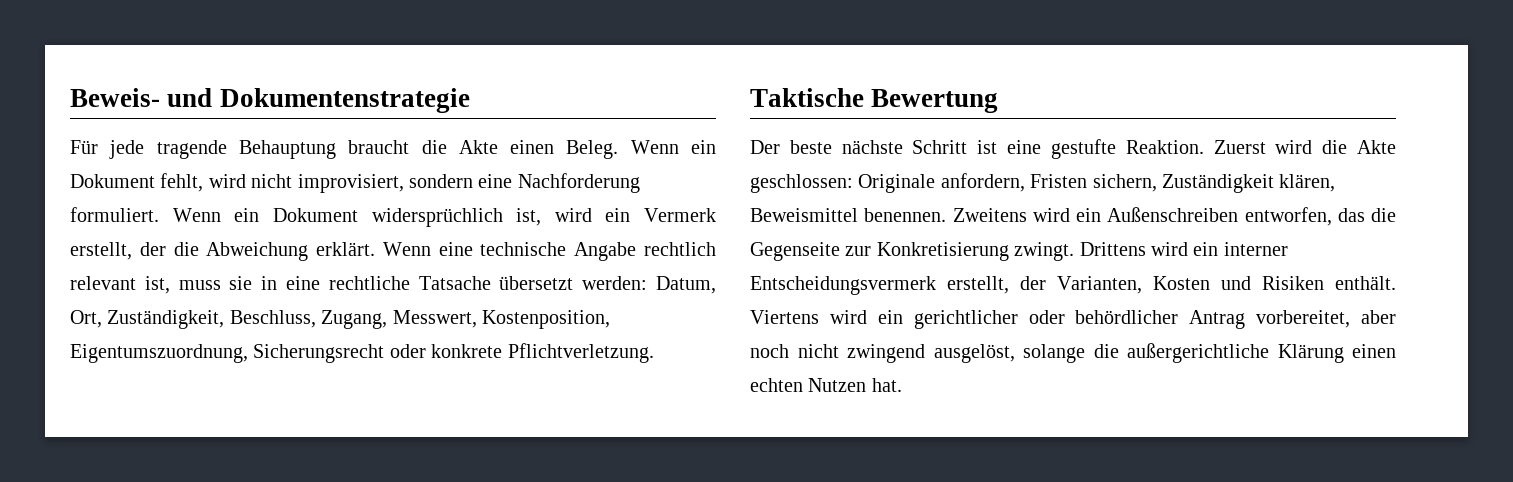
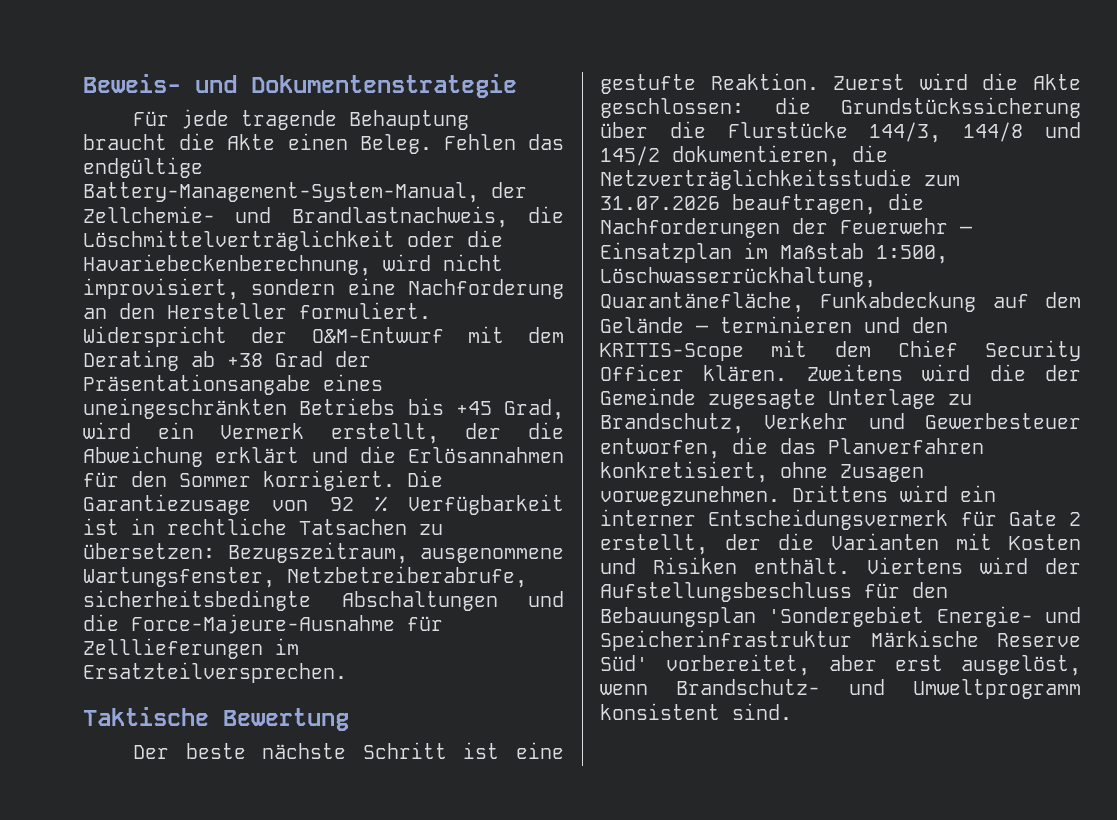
- Wenn ein Dokument fehlt, wird nicht improvisiert, sondern eine Nachforderung formuliert. Wenn ein Dokument widersprüchlich ist, wird ein Vermerk erstellt, der die Abweichung erklärt. Wenn eine technische Angabe rechtlich relevant ist, muss sie in eine rechtliche Tatsache übersetzt werden: Datum, Ort, Zuständigkeit, Beschluss, Zugang, Messwert, Kostenposition, Eigentumszuordnung, Sicherungsrecht oder konkrete Pflichtverletzung.
+ Fehlen das endgültige Battery-Management-System-Manual, der Zellchemie- und Brandlastnachweis, die Löschmittelverträglichkeit oder die Havariebeckenberechnung, wird nicht improvisiert, sondern eine Nachforderung an den Hersteller formuliert. Widerspricht der O&M-Entwurf mit dem Derating ab +38 Grad der Präsentationsangabe eines uneingeschränkten Betriebs bis +45 Grad, wird ein Vermerk erstellt, der die Abweichung erklärt und die Erlösannahmen für den Sommer korrigiert. Die Garantiezusage von 92 % Verfügbarkeit ist in rechtliche Tatsachen zu übersetzen: Bezugszeitraum, ausgenommene Wartungsfenster, Netzbetreiberabrufe, sicherheitsbedingte Abschaltungen und die Force-Majeure-Ausnahme für Zelllieferungen im Ersatzteilversprechen.
- Zuerst wird die Akte geschlossen: Originale anfordern, Fristen sichern, Zuständigkeit klären, Beweismittel benennen. Zweitens wird ein Außenschreiben entworfen, das die Gegenseite zur Konkretisierung zwingt.
+ Zuerst wird die Akte geschlossen: die Grundstückssicherung über die Flurstücke 144/3, 144/8 und 145/2 dokumentieren, die Netzverträglichkeitsstudie zum 31.07.2026 beauftragen, die Nachforderungen der Feuerwehr — Einsatzplan im Maßstab 1:500, Löschwasserrückhaltung, Quarantänefläche, Funkabdeckung auf dem Gelände — terminieren und den KRITIS-Scope mit dem Chief Security Officer klären. Zweitens wird die der Gemeinde zugesagte Unterlage zu Brandschutz, Verkehr und Gewerbesteuer entworfen, die das Planverfahren konkretisiert, ohne Zusagen vorwegzunehmen.
- Drittens wird ein interner Entscheidungsvermerk erstellt, der Varianten, Kosten und Risiken enthält.
+ Drittens wird ein interner Entscheidungsvermerk für Gate 2 erstellt, der die Varianten mit Kosten und Risiken enthält.
- Viertens wird ein gerichtlicher oder behördlicher Antrag vorbereitet, aber noch nicht zwingend ausgelöst, solange die außergerichtliche Klärung einen echten Nutzen hat.
+ Viertens wird der Aufstellungsbeschluss für den Bebauungsplan 'Sondergebiet Energie- und Speicherinfrastruktur Märkische Reserve Süd' vorbereitet, aber erst ausgelöst, wenn Brandschutz- und Umweltprogramm konsistent sind.

